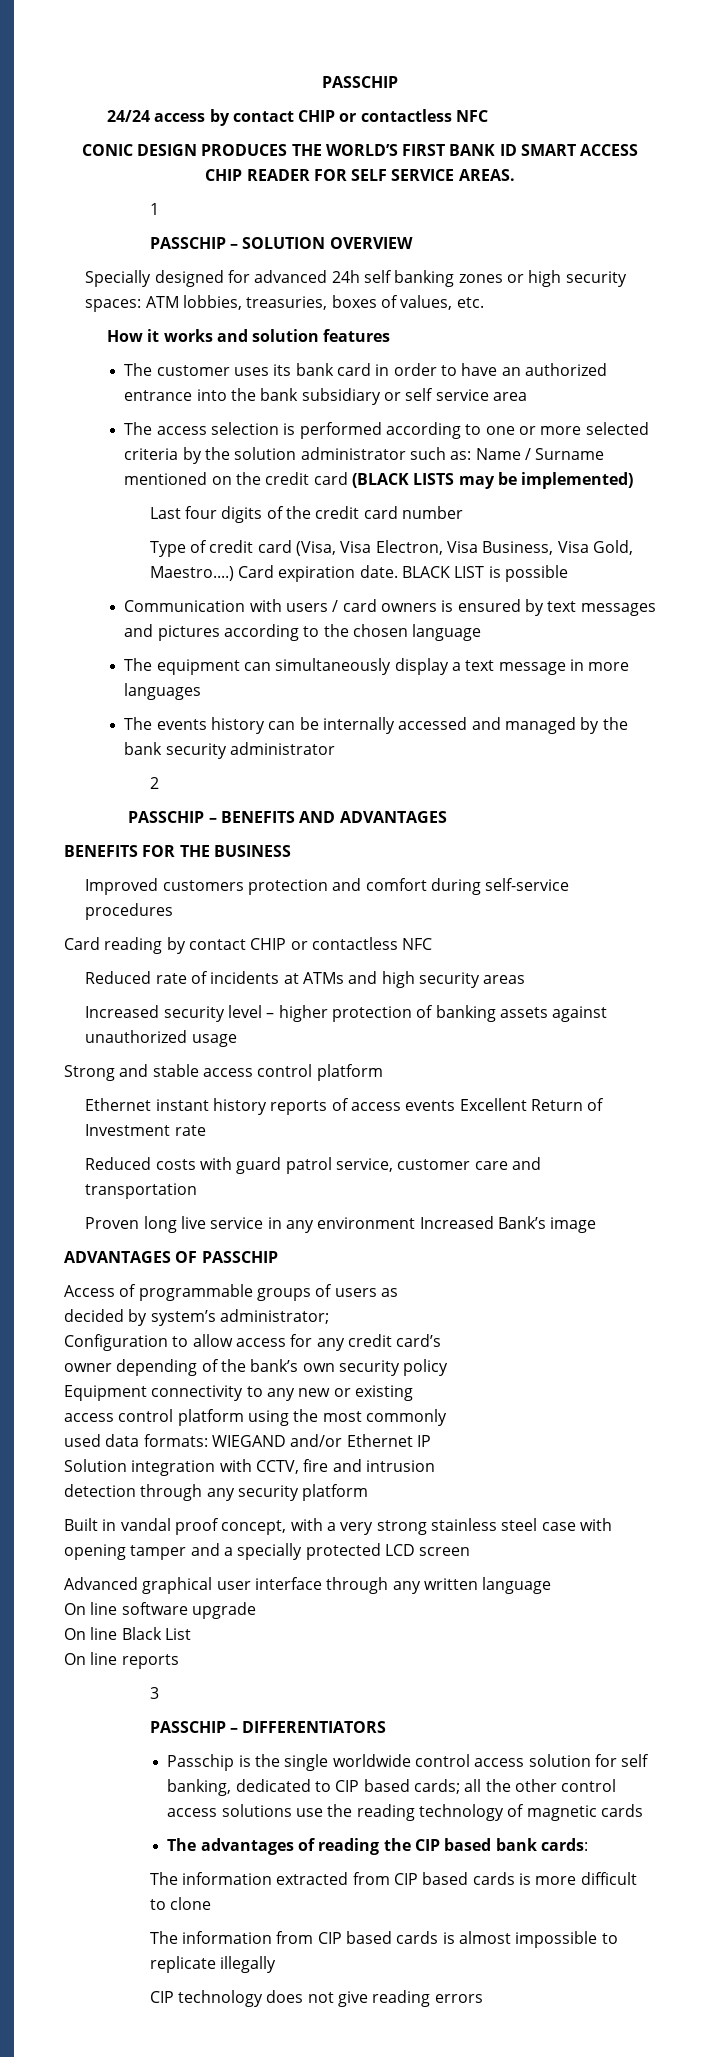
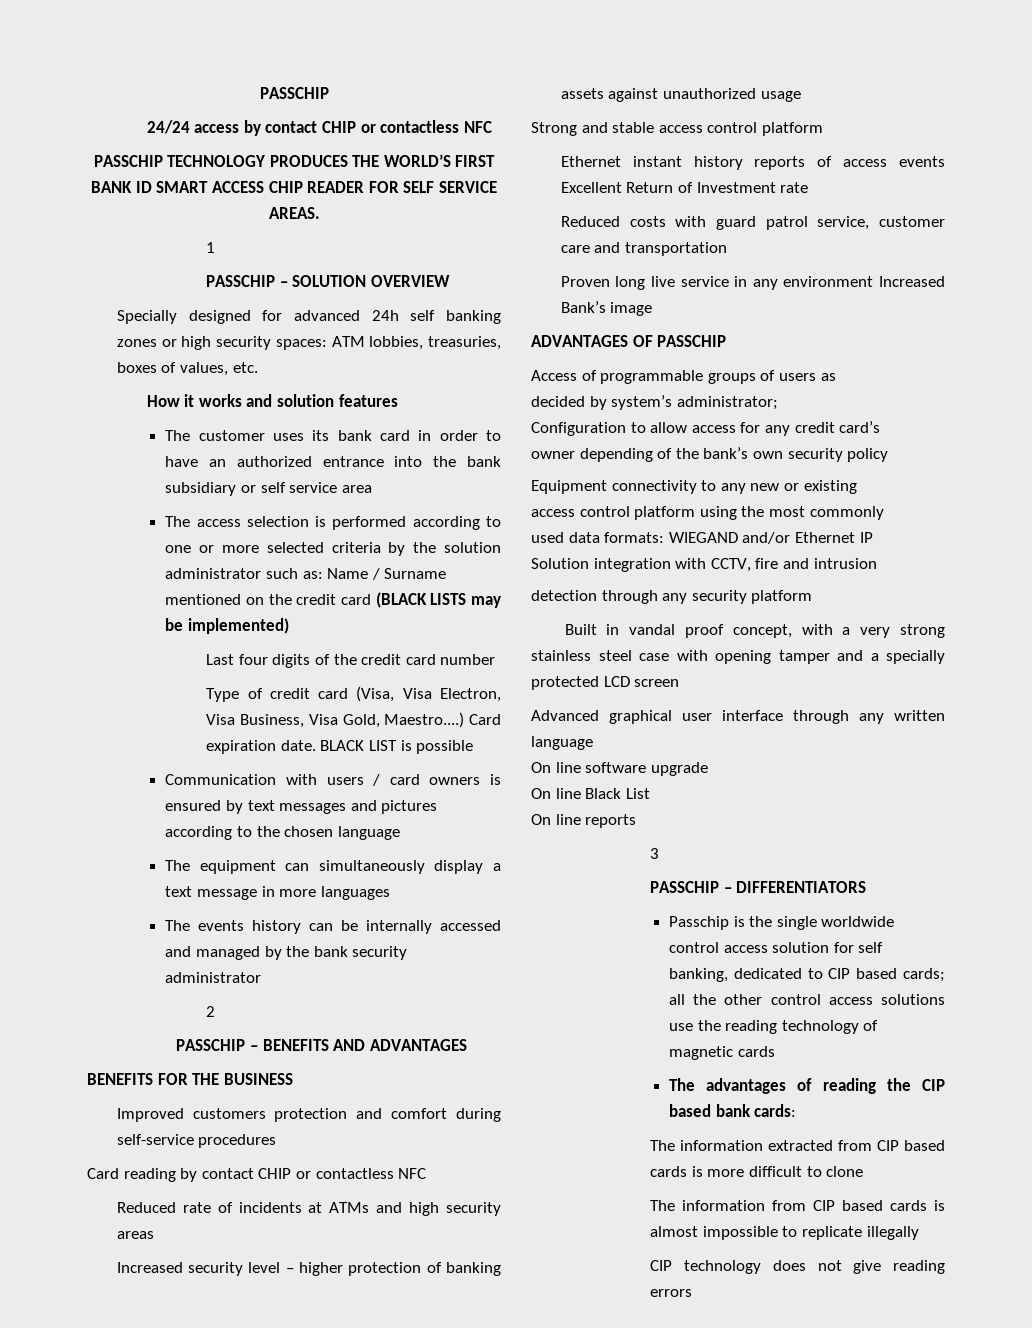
- CONIC DESIGN PRODUCES THE WORLD’S FIRST BANK ID SMART ACCESS CHIP READER FOR SELF SERVICE AREAS.
+ PASSCHIP TECHNOLOGY PRODUCES THE WORLD’S FIRST BANK ID SMART ACCESS CHIP READER FOR SELF SERVICE AREAS.

